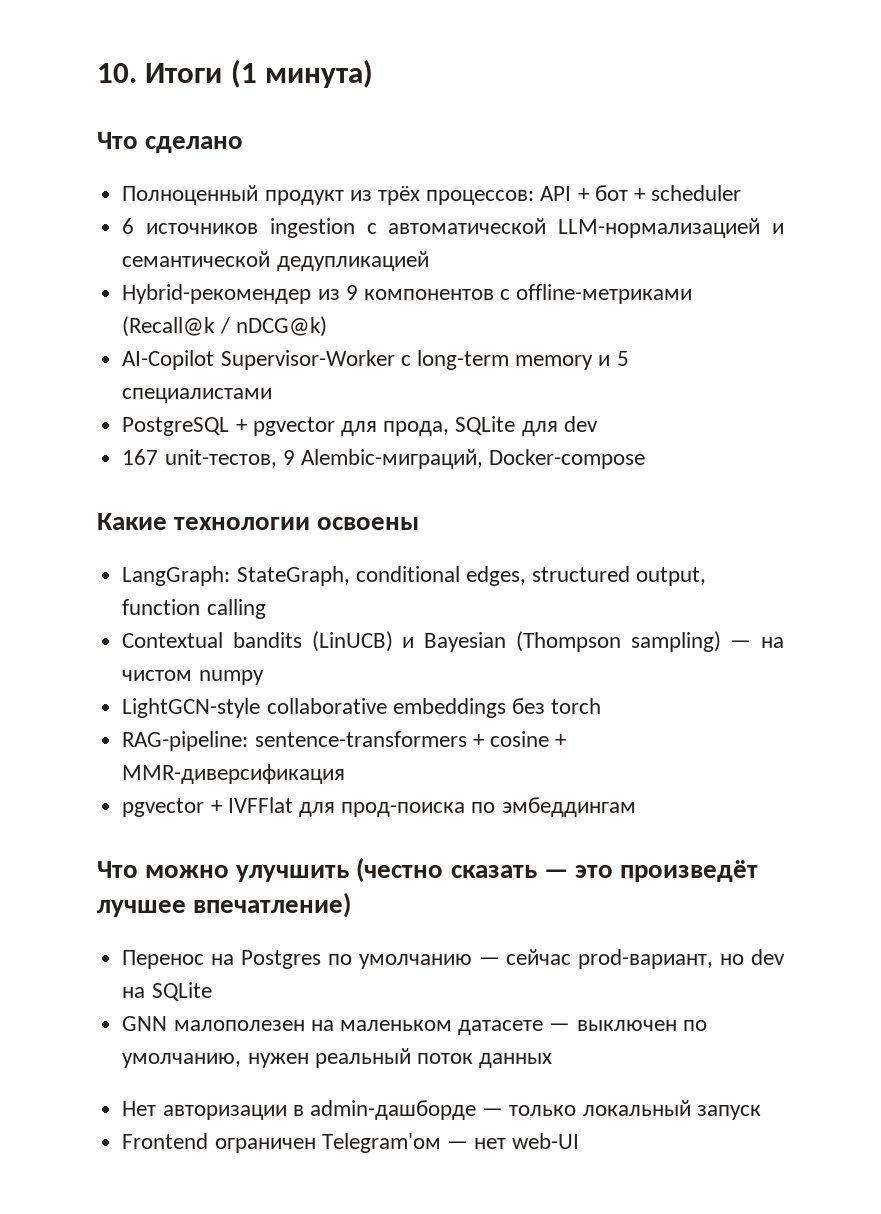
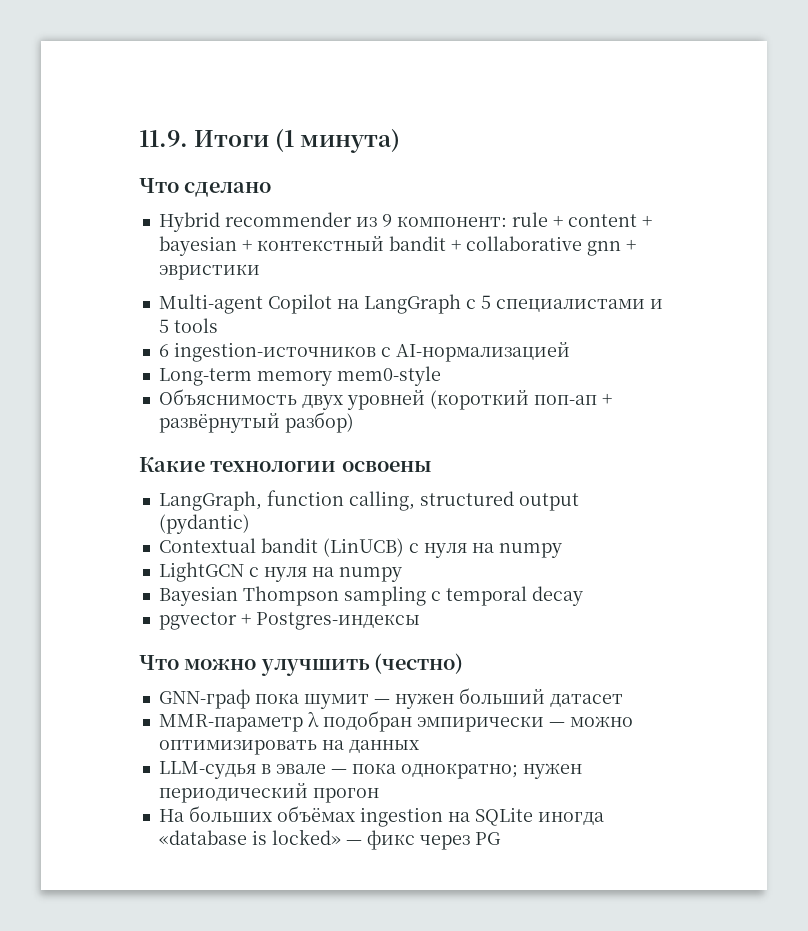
- 10. Итоги (1 минута)
+ 11.9. Итоги (1 минута)
- Полноценный продукт из трёх процессов: API + бот + scheduler
- 6 источников ingestion с автоматической LLM-нормализацией и семантической дедупликацией
- Hybrid-рекомендер из 9 компонентов с offline-метриками (Recall@k / nDCG@k)
- AI-Copilot Supervisor-Worker с long-term memory и 5 специалистами
- PostgreSQL + pgvector для прода, SQLite для dev
- 167 unit-тестов, 9 Alembic-миграций, Docker-compose
+ Hybrid recommender из 9 компонент: rule + content + bayesian + контекстный bandit + collaborative gnn + эвристики
+ Multi-agent Copilot на LangGraph с 5 специалистами и 5 tools
+ 6 ingestion-источников с AI-нормализацией
+ Long-term memory mem0-style
+ Объяснимость двух уровней (короткий поп-ап + развёрнутый разбор)
  Какие технологии освоены
- LangGraph: StateGraph, conditional edges, structured output, function calling
- Contextual bandits (LinUCB) и Bayesian (Thompson sampling) — на чистом numpy
- LightGCN-style collaborative embeddings без torch
- RAG-pipeline: sentence-transformers + cosine + MMR-диверсификация
- pgvector + IVFFlat для прод-поиска по эмбеддингам
- Что можно улучшить (честно сказать — это произведёт лучшее впечатление)
- Перенос на Postgres по умолчанию — сейчас prod-вариант, но dev на SQLite
- GNN малополезен на маленьком датасете — выключен по умолчанию, нужен реальный поток данных
- Нет авторизации в admin-дашборде — только локальный запуск
- Frontend ограничен Telegram'ом — нет web-UI
+ LangGraph, function calling, structured output (pydantic)
+ Contextual bandit (LinUCB) с нуля на numpy
+ LightGCN с нуля на numpy
+ Bayesian Thompson sampling с temporal decay
+ pgvector + Postgres-индексы
+ Что можно улучшить (честно)
+ GNN-граф пока шумит — нужен больший датасет
+ MMR-параметр λ подобран эмпирически — можно оптимизировать на данных
+ LLM-судья в эвале — пока однократно; нужен периодический прогон
+ На больших объёмах ingestion на SQLite иногда «database is locked» — фикс через PG

